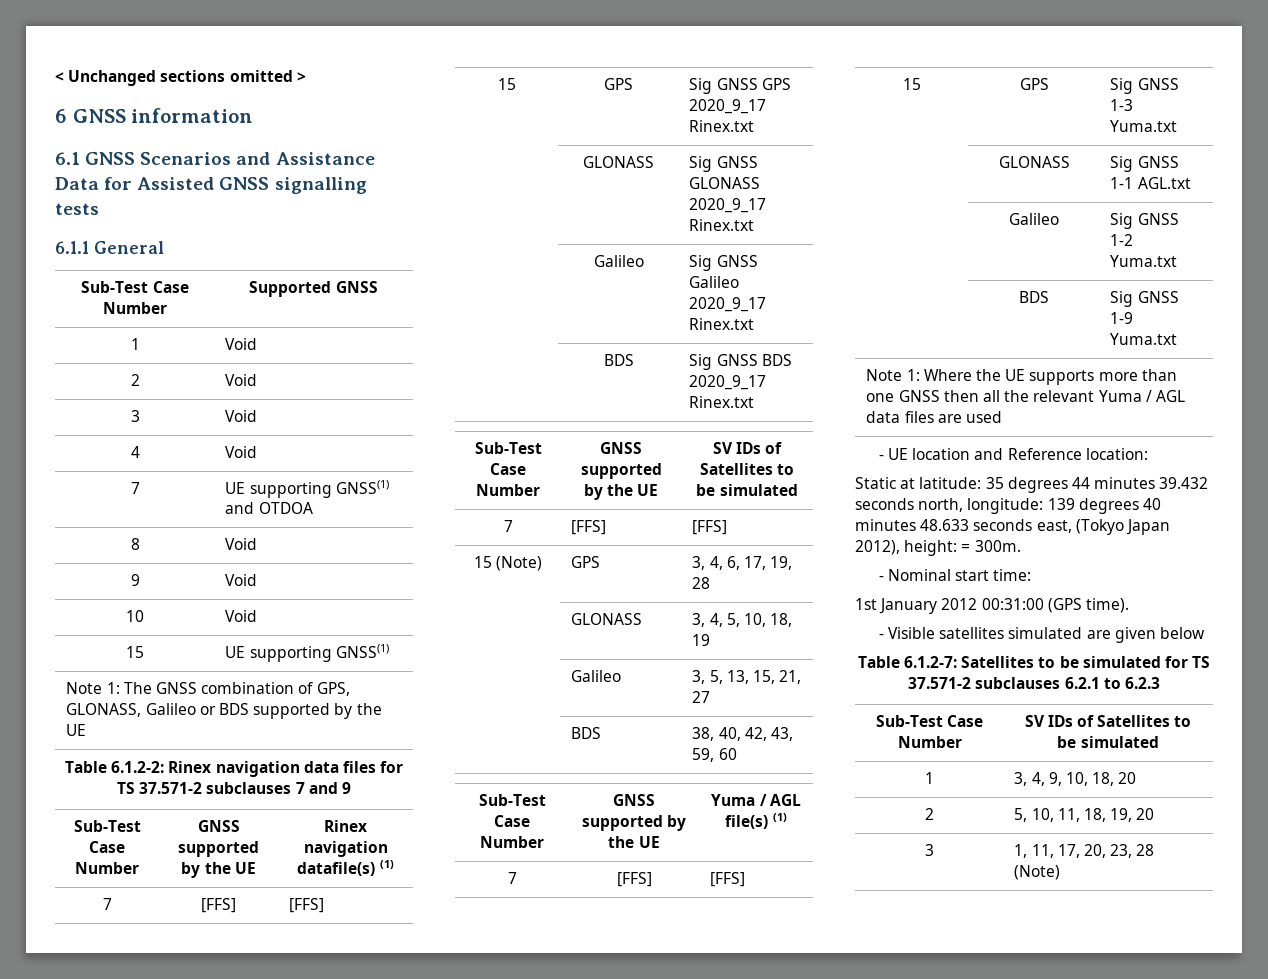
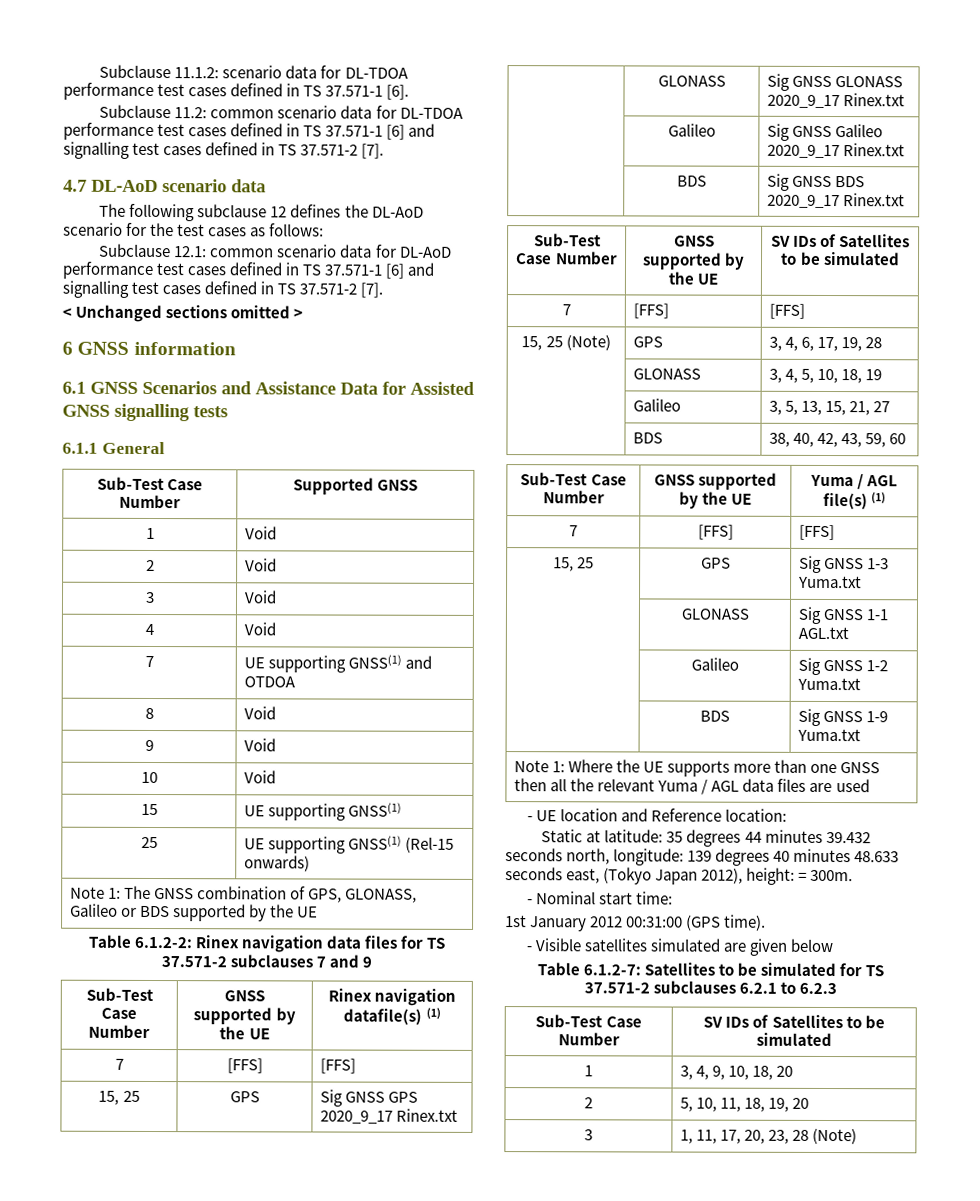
+ Subclause 11.1.2: scenario data for DL-TDOA performance test cases defined in TS 37.571-1 [6].
+ Subclause 11.2: common scenario data for DL-TDOA performance test cases defined in TS 37.571-1 [6] and signalling test cases defined in TS 37.571-2 [7].
+ 4.7 DL-AoD scenario data
+ The following subclause 12 defines the DL-AoD scenario for the test cases as follows:
+ Subclause 12.1: common scenario data for DL-AoD performance test cases defined in TS 37.571-1 [6] and signalling test cases defined in TS 37.571-2 [7].
+ 25 | UE supporting GNSS(1) (Rel-15 onwards)
- 15 | GPS | Sig GNSS GPS 2020_9_17 Rinex.txt
+ 15, 25 | GPS | Sig GNSS GPS 2020_9_17 Rinex.txt
- 15 (Note) | GPS | 3, 4, 6, 17, 19, 28
+ 15, 25 (Note) | GPS | 3, 4, 6, 17, 19, 28
- 15 | GPS | Sig GNSS 1-3 Yuma.txt
+ 15, 25 | GPS | Sig GNSS 1-3 Yuma.txt

